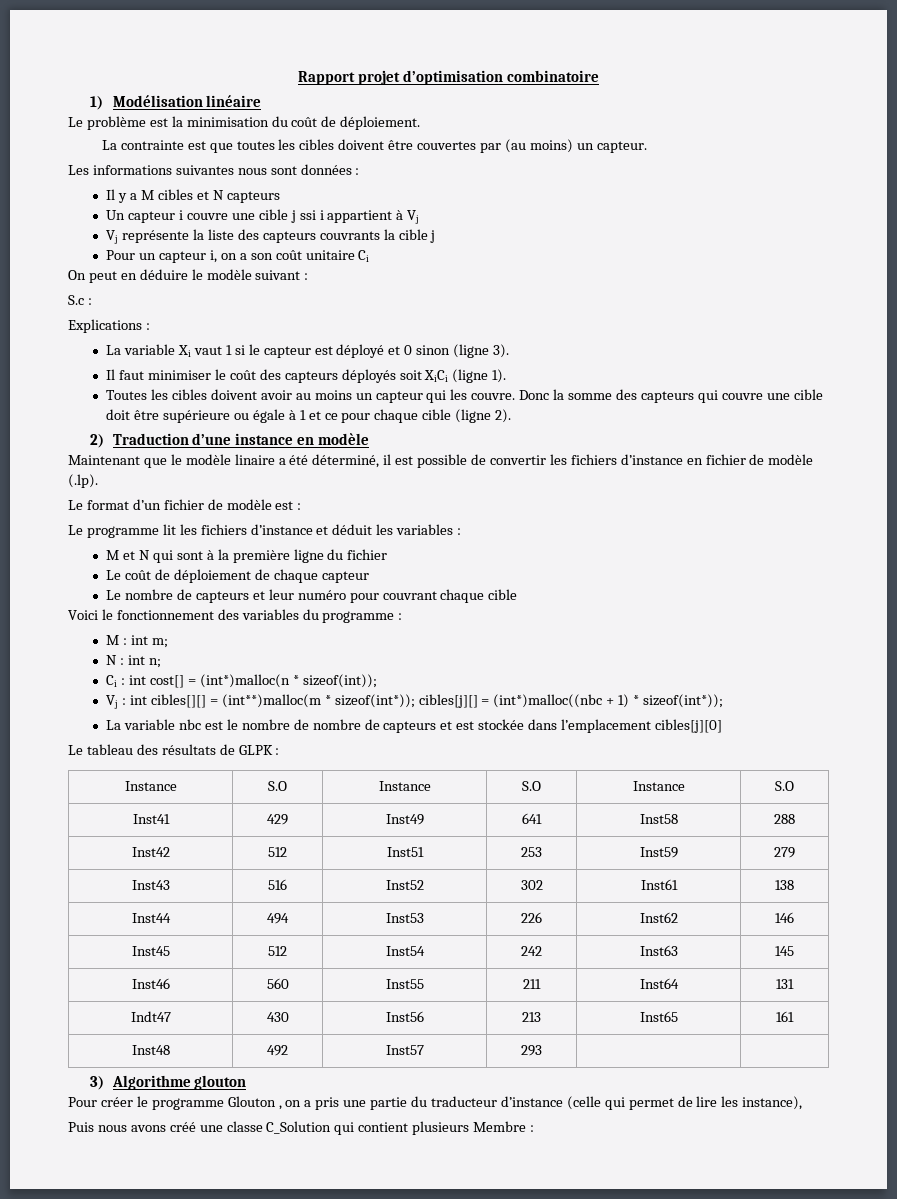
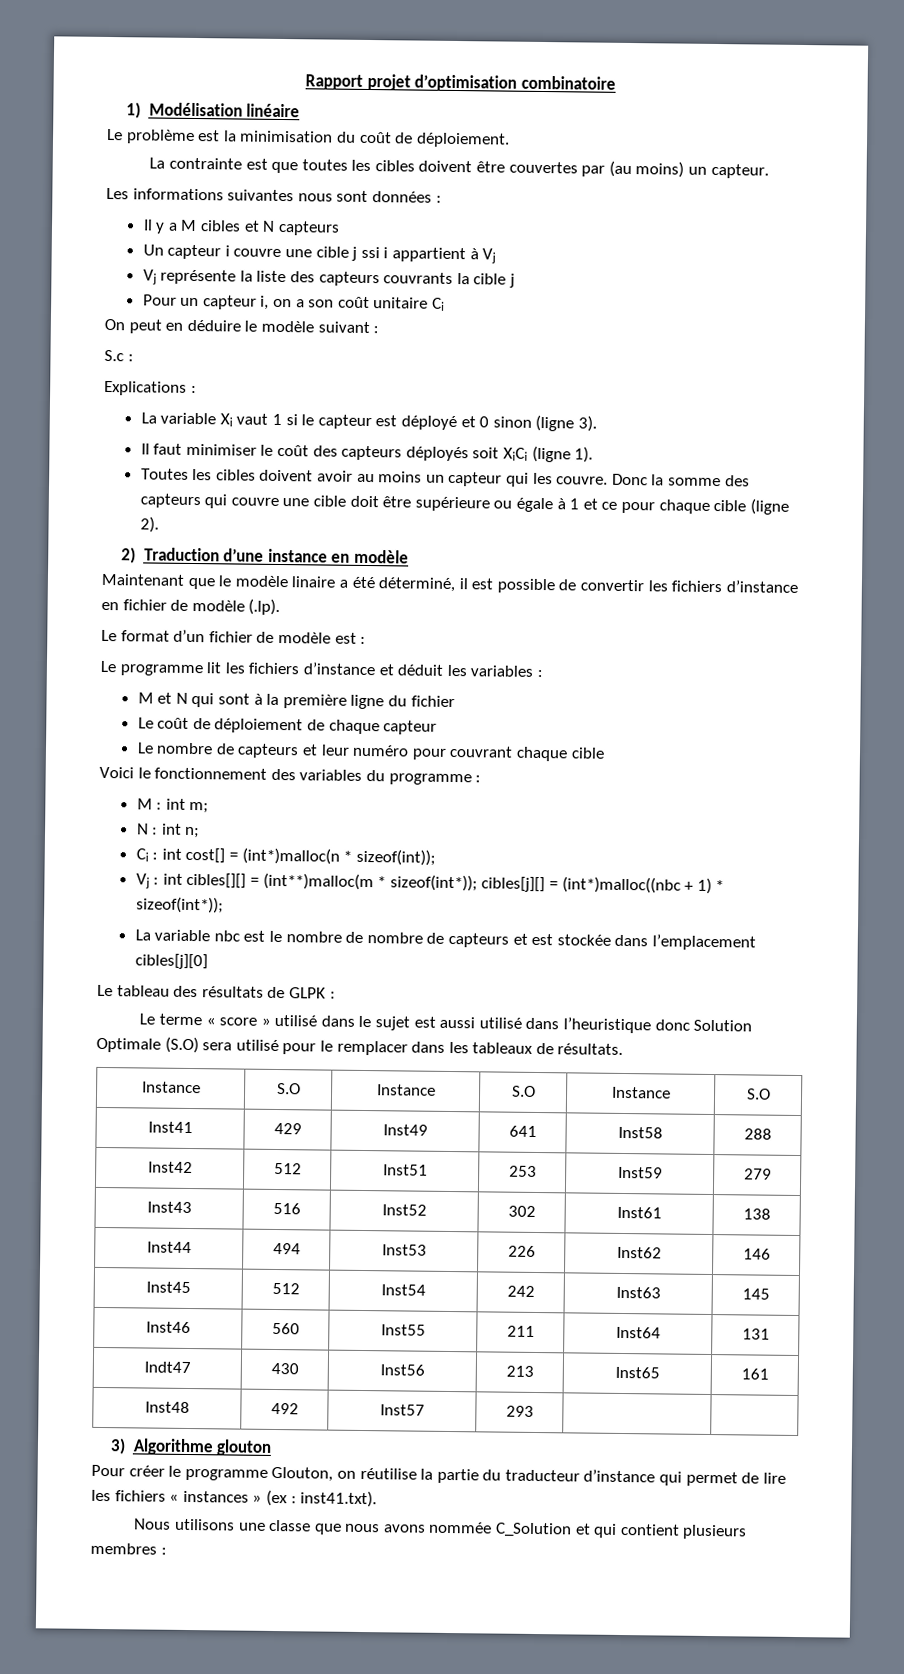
+ Le terme « score » utilisé dans le sujet est aussi utilisé dans l’heuristique donc Solution Optimale (S.O) sera utilisé pour le remplacer dans les tableaux de résultats.
- Pour créer le programme Glouton , on a pris une partie du traducteur d’instance (celle qui permet de lire les instance),
- Puis nous avons créé une classe C_Solution qui contient plusieurs Membre :
+ Pour créer le programme Glouton, on réutilise la partie du traducteur d’instance qui permet de lire les fichiers « instances » (ex : inst41.txt).
+ Nous utilisons une classe que nous avons nommée C_Solution et qui contient plusieurs membres :

